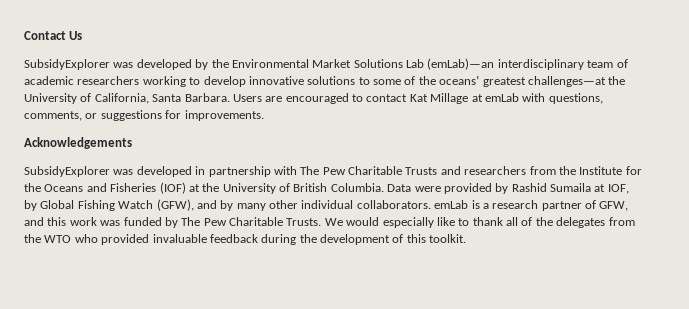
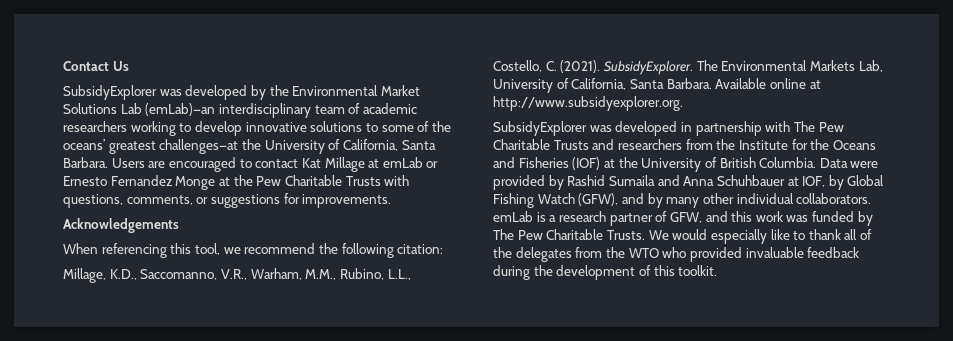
- Users are encouraged to contact Kat Millage at emLab with questions, comments, or suggestions for improvements.
+ Users are encouraged to contact Kat Millage at emLab or Ernesto Fernandez Monge at the Pew Charitable Trusts with questions, comments, or suggestions for improvements.
+ When referencing this tool, we recommend the following citation:
+ Millage, K.D., Saccomanno, V.R., Warham, M.M., Rubino, L.L., Costello, C. (2021). SubsidyExplorer. The Environmental Markets Lab, University of California, Santa Barbara. Available online at http://www.subsidyexplorer.org.
- Data were provided by Rashid Sumaila at IOF, by Global Fishing Watch (GFW), and by many other individual collaborators. emLab is a research partner of GFW, and this work was funded by The Pew Charitable Trusts.
+ Data were provided by Rashid Sumaila and Anna Schuhbauer at IOF, by Global Fishing Watch (GFW), and by many other individual collaborators. emLab is a research partner of GFW, and this work was funded by The Pew Charitable Trusts.

